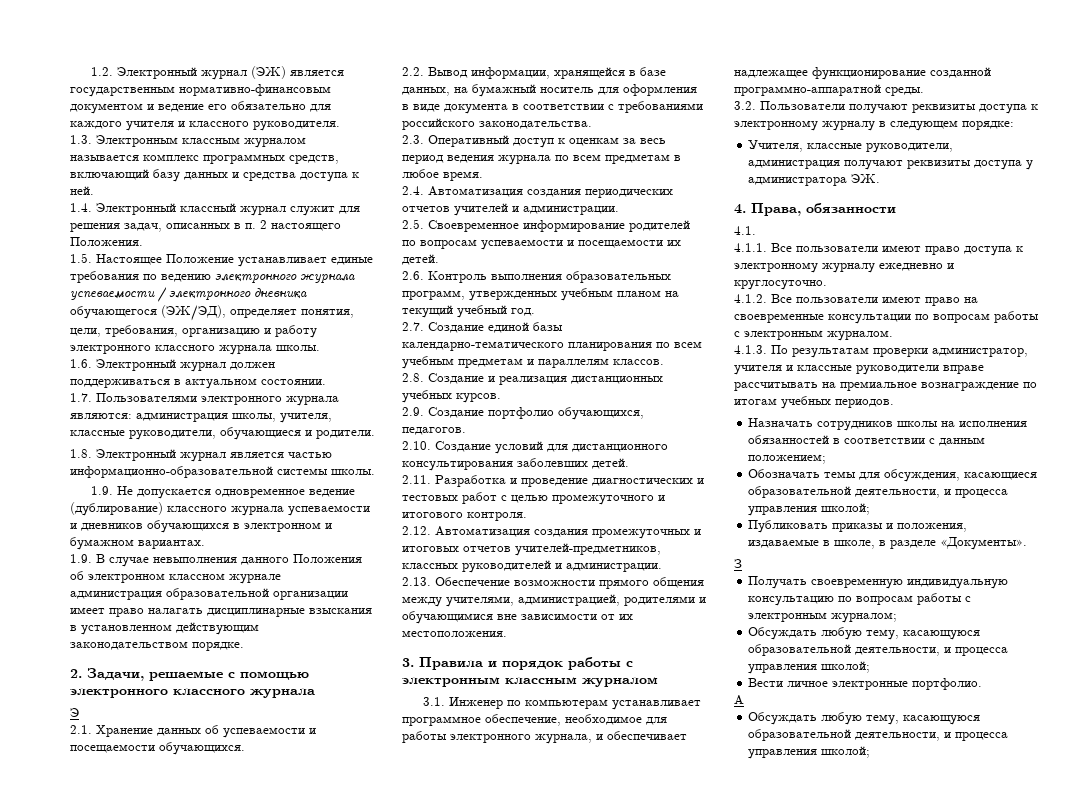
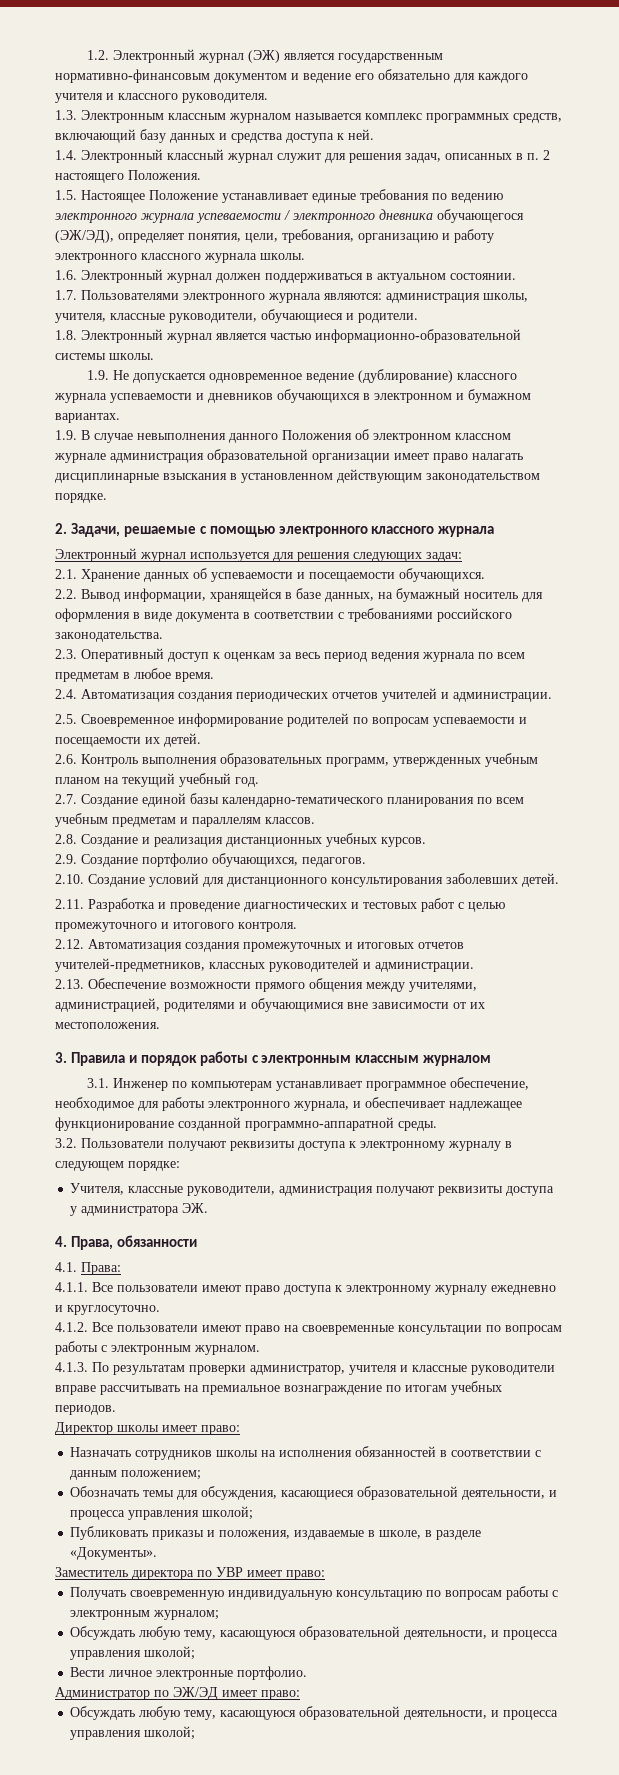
- Э
+ Электронный журнал используется для решения следующих задач:
- 4.1.
+ 4.1. Права:
+ Директор школы имеет право:
- З
+ Заместитель директора по УВР имеет право:
- А
+ Администратор по ЭЖ/ЭД имеет право:

